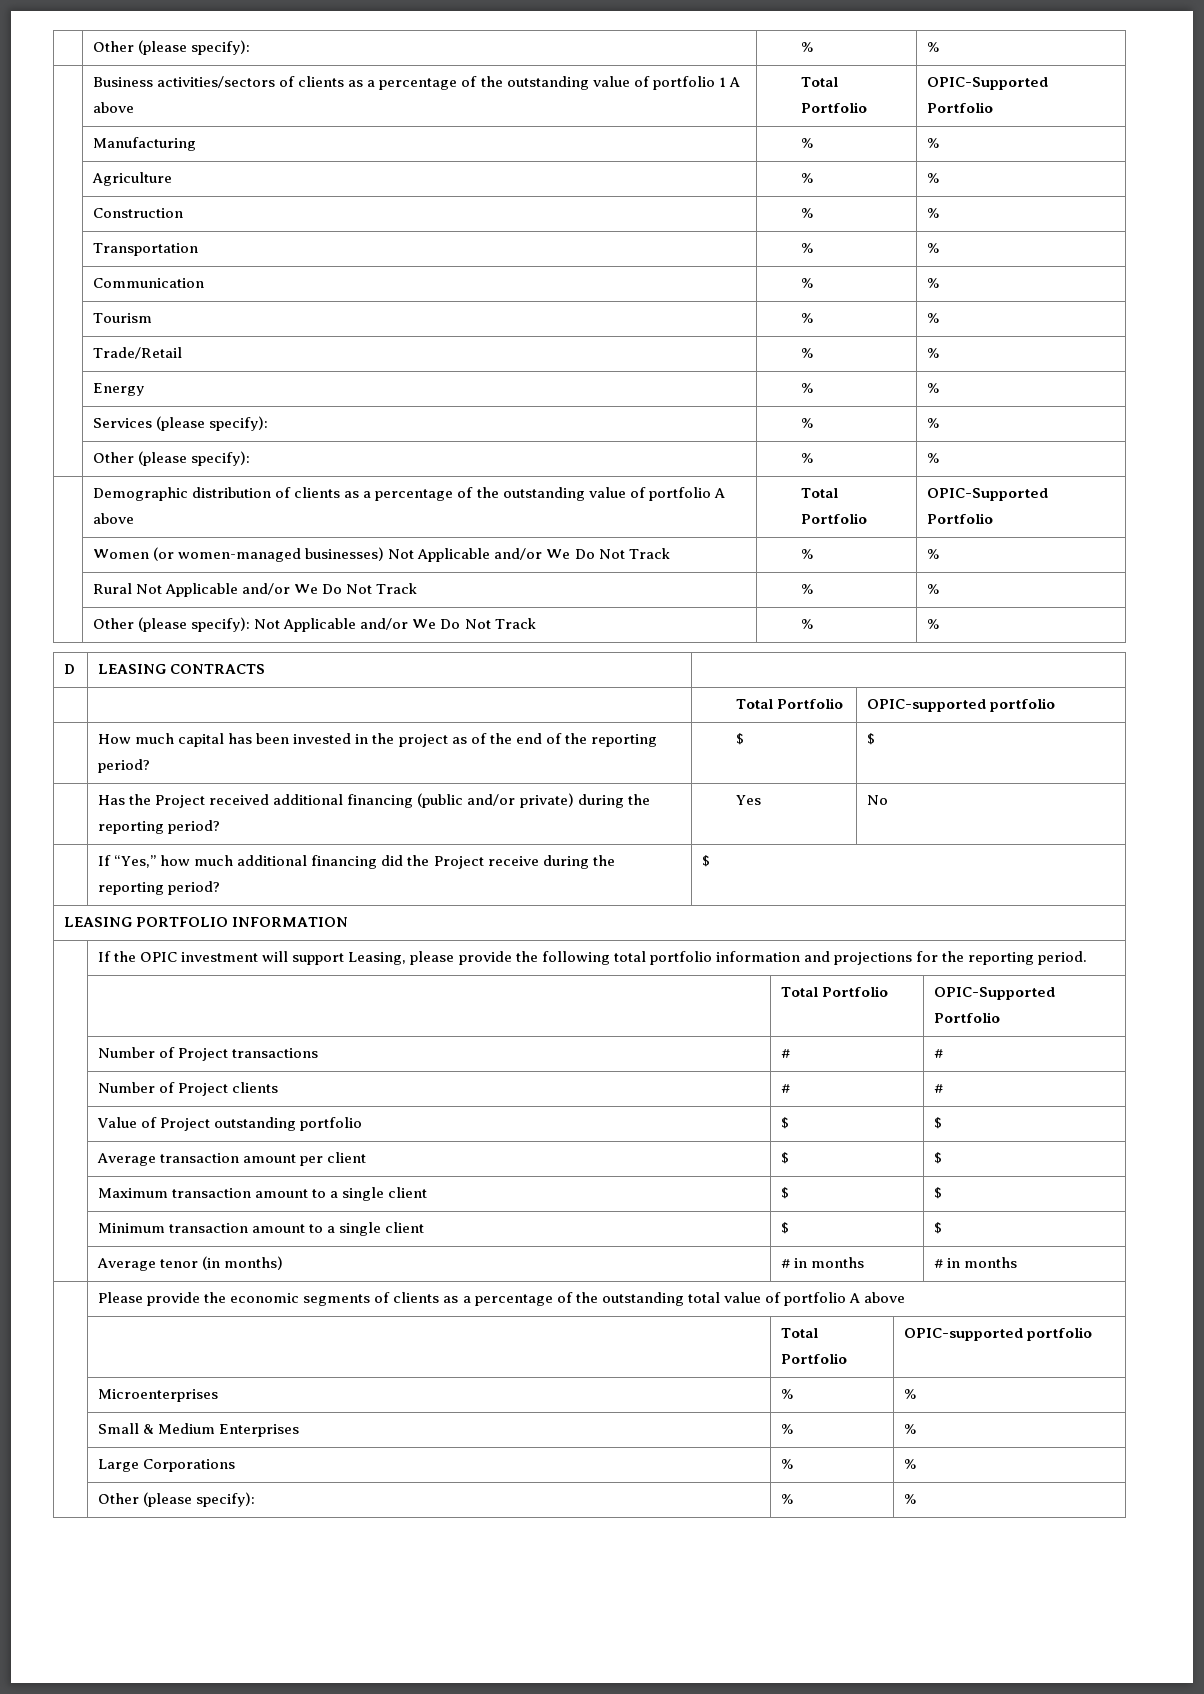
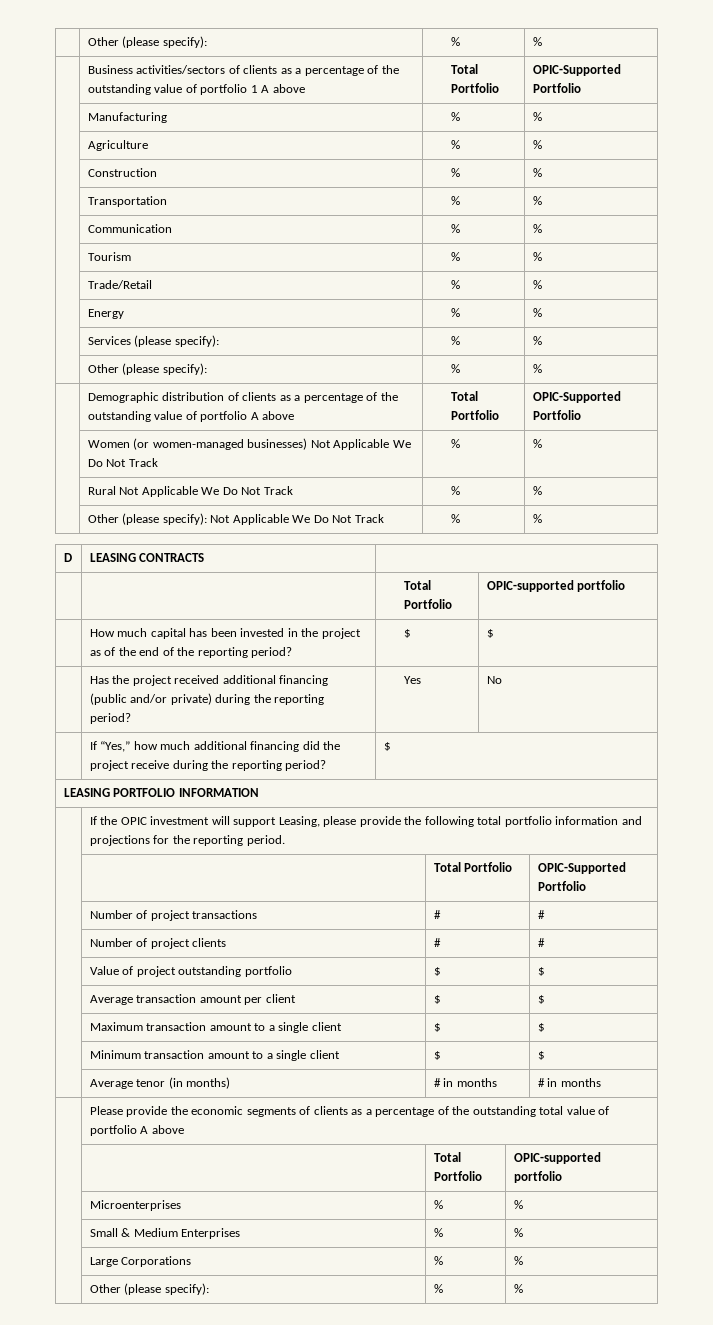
- | Women (or women-managed businesses) Not Applicable and/or We Do Not Track | % | %
+ | Women (or women-managed businesses) Not Applicable We Do Not Track | % | %
- | Rural Not Applicable and/or We Do Not Track | % | %
+ | Rural Not Applicable We Do Not Track | % | %
- | Other (please specify): Not Applicable and/or We Do Not Track | % | %
+ | Other (please specify): Not Applicable We Do Not Track | % | %
- | Has the Project received additional financing (public and/or private) during the reporting period? | Yes | No
+ | Has the project received additional financing (public and/or private) during the reporting period? | Yes | No
- | If “Yes,” how much additional financing did the Project receive during the reporting period? | $
+ | If “Yes,” how much additional financing did the project receive during the reporting period? | $
- | Number of Project transactions | # | #
+ | Number of project transactions | # | #
- | Number of Project clients | # | #
+ | Number of project clients | # | #
- | Value of Project outstanding portfolio | $ | $
+ | Value of project outstanding portfolio | $ | $

